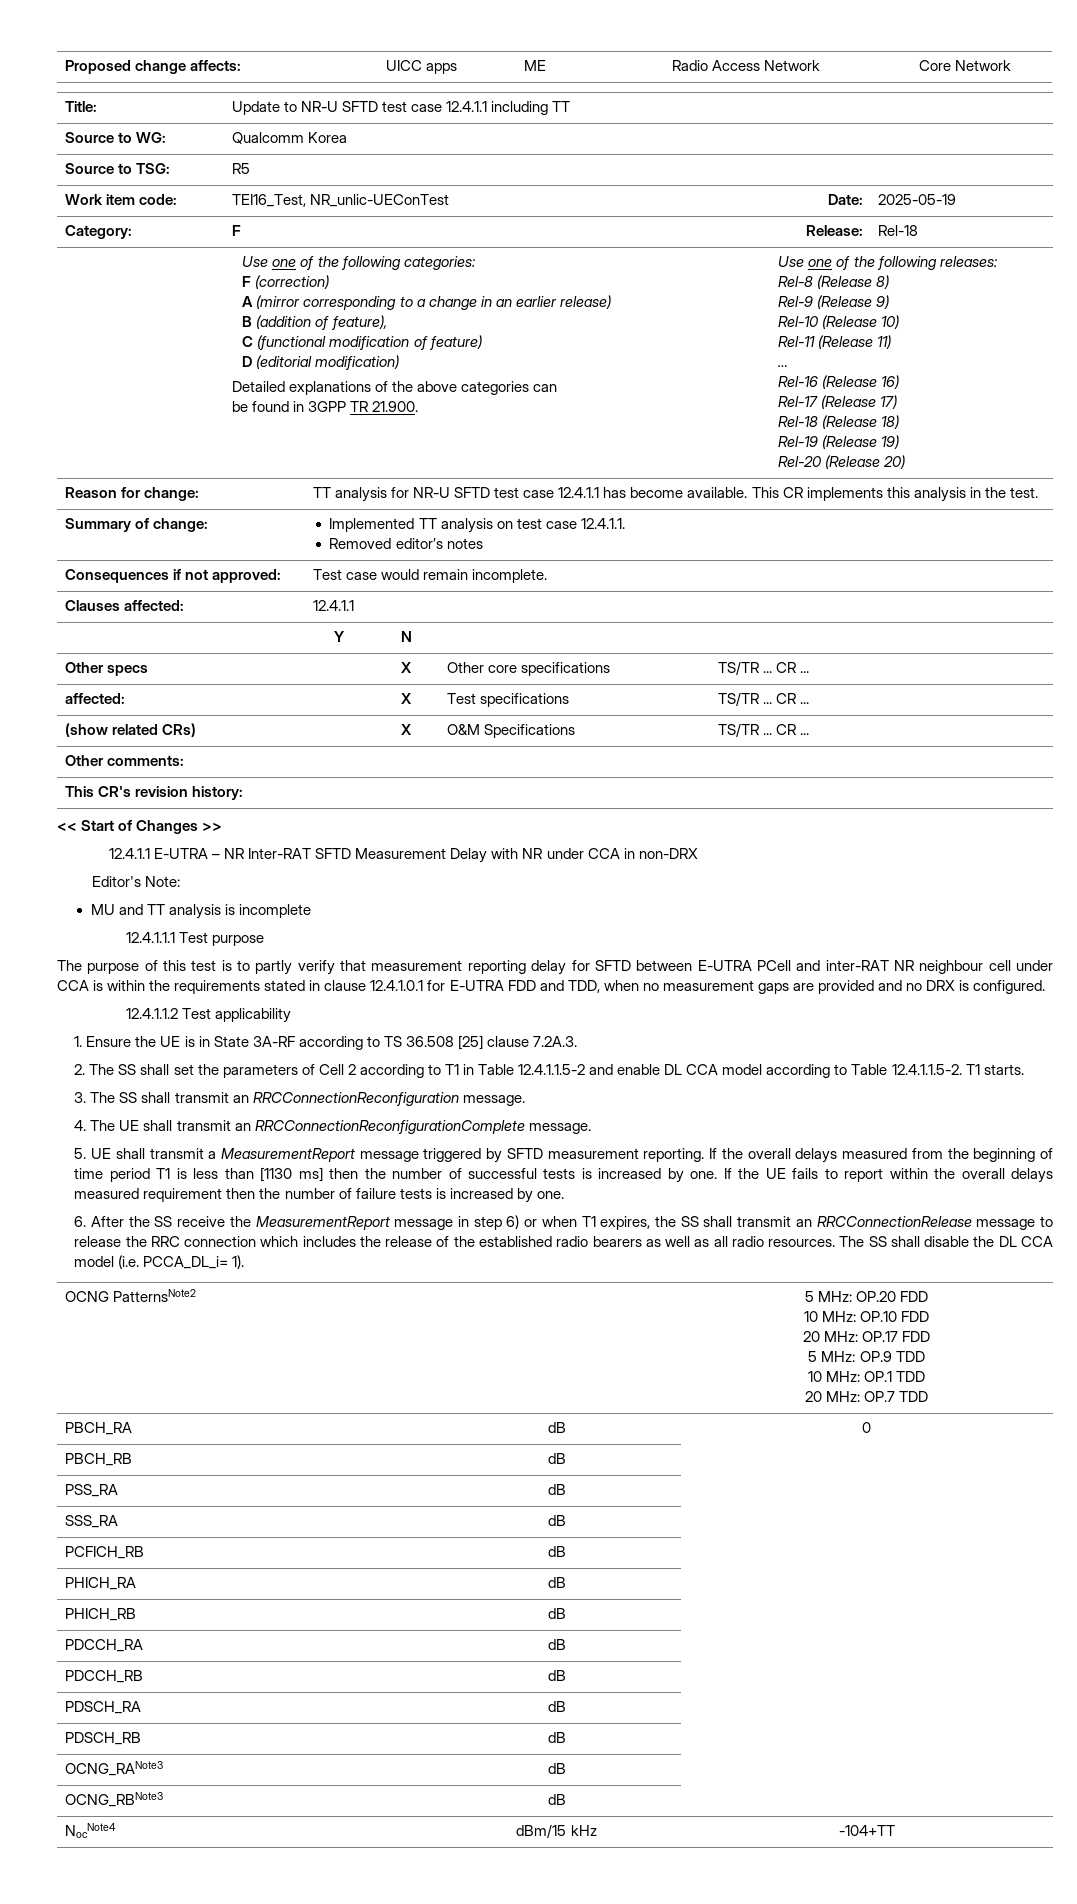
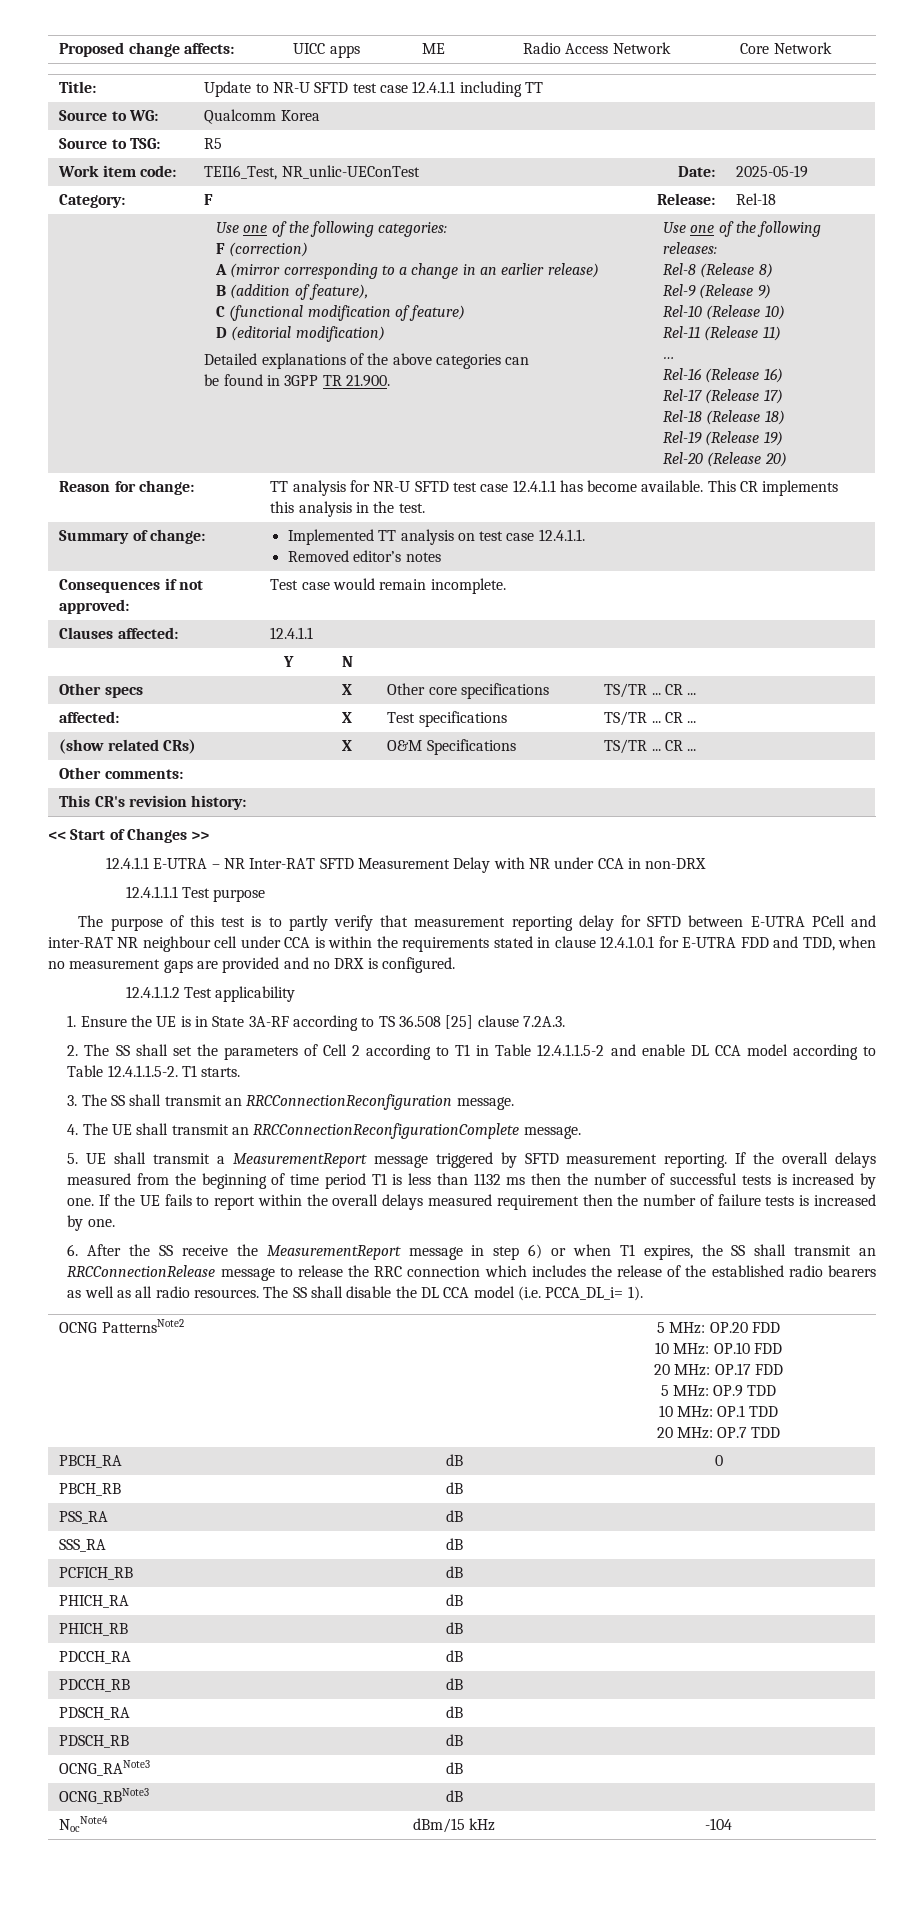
- Editor's Note:
- MU and TT analysis is incomplete
- If the overall delays measured from the beginning of time period T1 is less than [1130 ms] then the number of successful tests is increased by one.
+ If the overall delays measured from the beginning of time period T1 is less than 1132 ms then the number of successful tests is increased by one.
- NocNote4 | dBm/15 kHz | -104+TT
+ NocNote4 | dBm/15 kHz | -104

